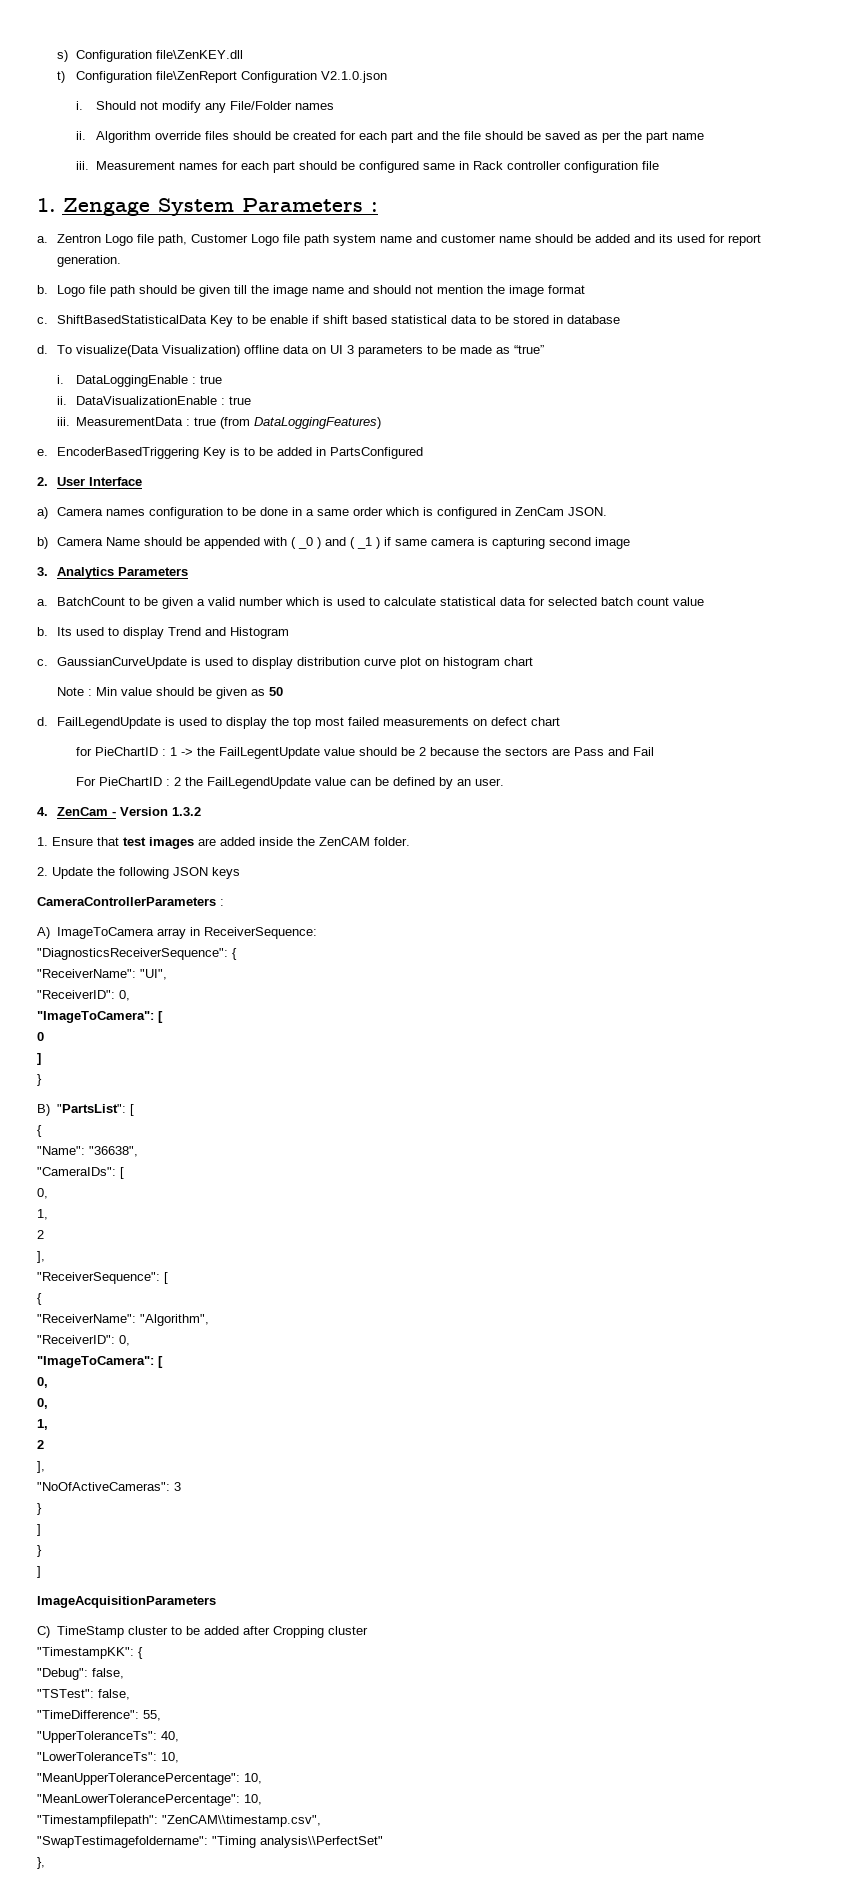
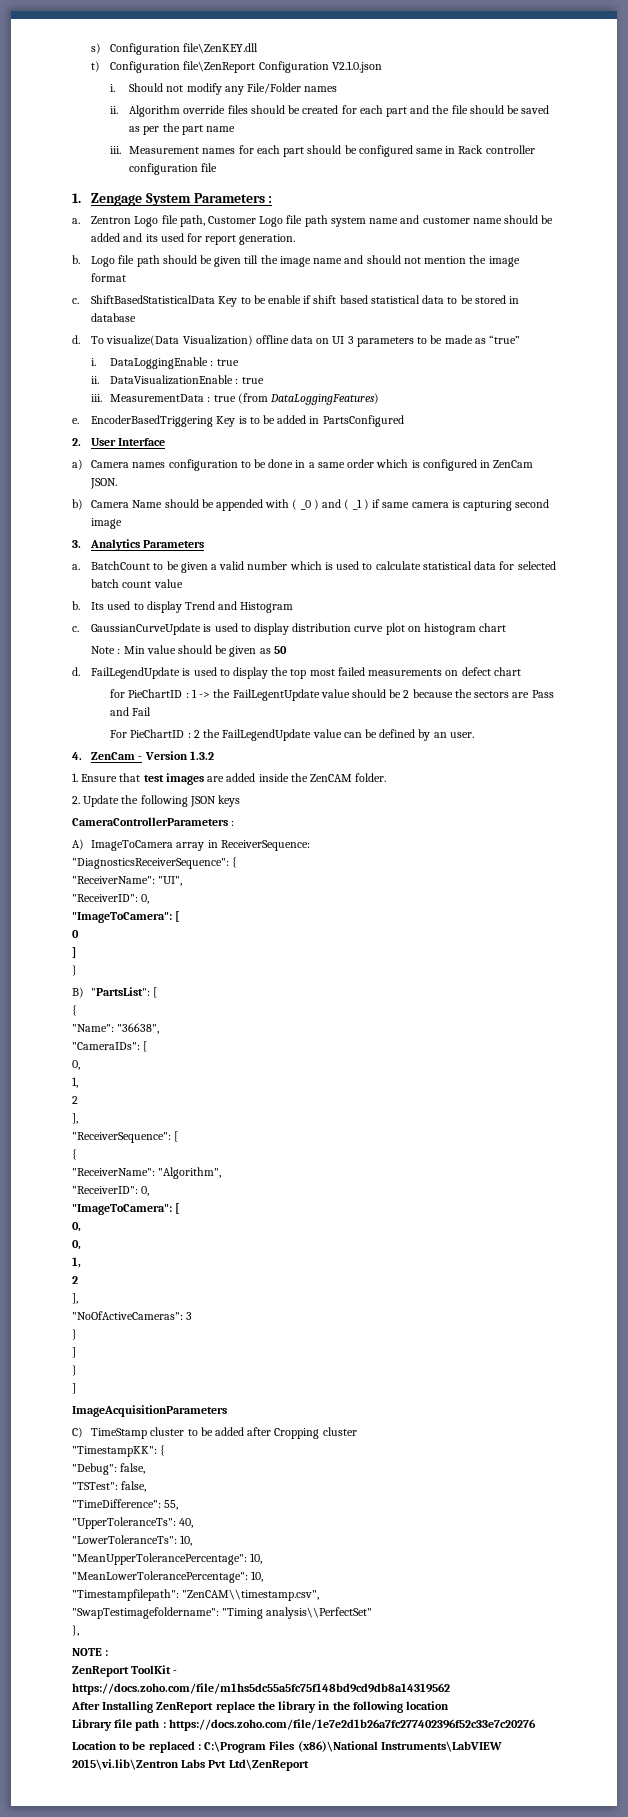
+ NOTE :
+ ZenReport ToolKit - https://docs.zoho.com/file/m1hs5dc55a5fc75f148bd9cd9db8a14319562
+ After Installing ZenReport replace the library in the following location
+ Library file path : https://docs.zoho.com/file/1e7e2d1b26a7fc277402396f52c33e7c20276
+ Location to be replaced : C:\Program Files (x86)\National Instruments\LabVIEW 2015\vi.lib\Zentron Labs Pvt Ltd\ZenReport

